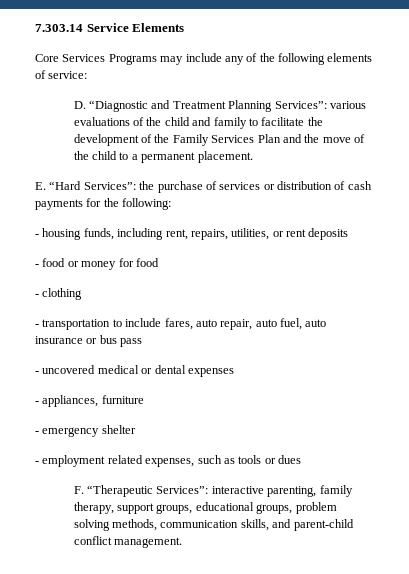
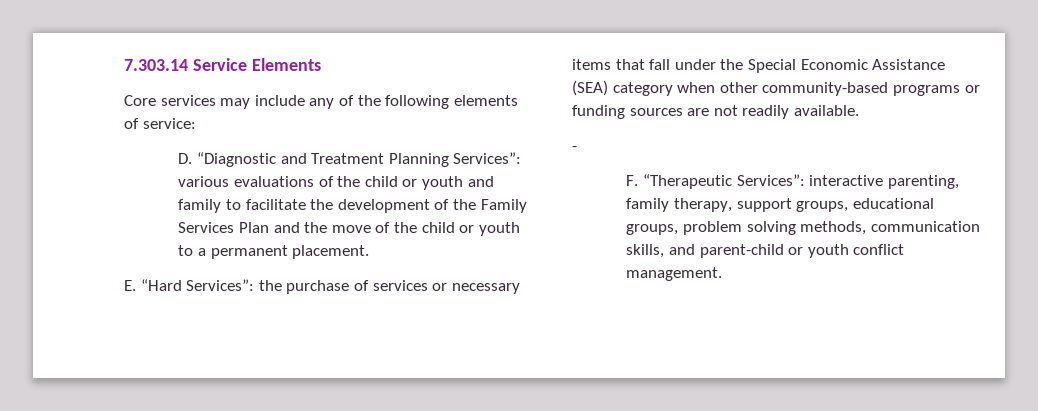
- Core Services Programs may include any of the following elements of service:
+ Core services may include any of the following elements of service:
- D. “Diagnostic and Treatment Planning Services”: various evaluations of the child and family to facilitate the development of the Family Services Plan and the move of the child to a permanent placement.
+ D. “Diagnostic and Treatment Planning Services”: various evaluations of the child or youth and family to facilitate the development of the Family Services Plan and the move of the child or youth to a permanent placement.
- E. “Hard Services”: the purchase of services or distribution of cash payments for the following:
- - housing funds, including rent, repairs, utilities, or rent deposits
- - food or money for food
- - clothing
- - transportation to include fares, auto repair, auto fuel, auto insurance or bus pass
- - uncovered medical or dental expenses
- - appliances, furniture
- - emergency shelter
- - employment related expenses, such as tools or dues
+ E. “Hard Services”: the purchase of services or necessary items that fall under the Special Economic Assistance (SEA) category when other community-based programs or funding sources are not readily available.
+ -
- F. “Therapeutic Services”: interactive parenting, family therapy, support groups, educational groups, problem solving methods, communication skills, and parent-child conflict management.
+ F. “Therapeutic Services”: interactive parenting, family therapy, support groups, educational groups, problem solving methods, communication skills, and parent-child or youth conflict management.

